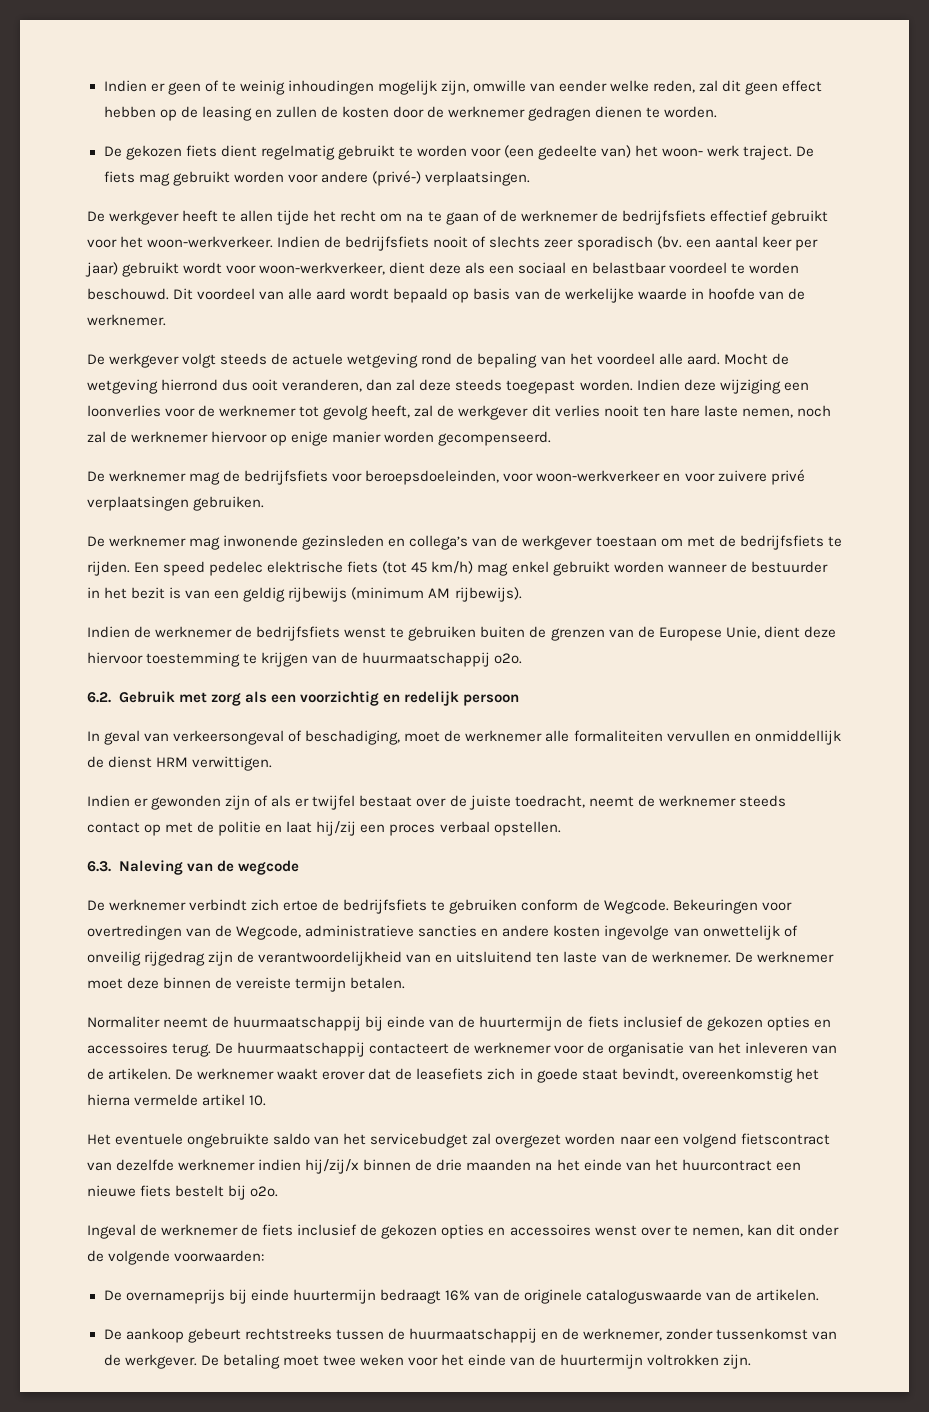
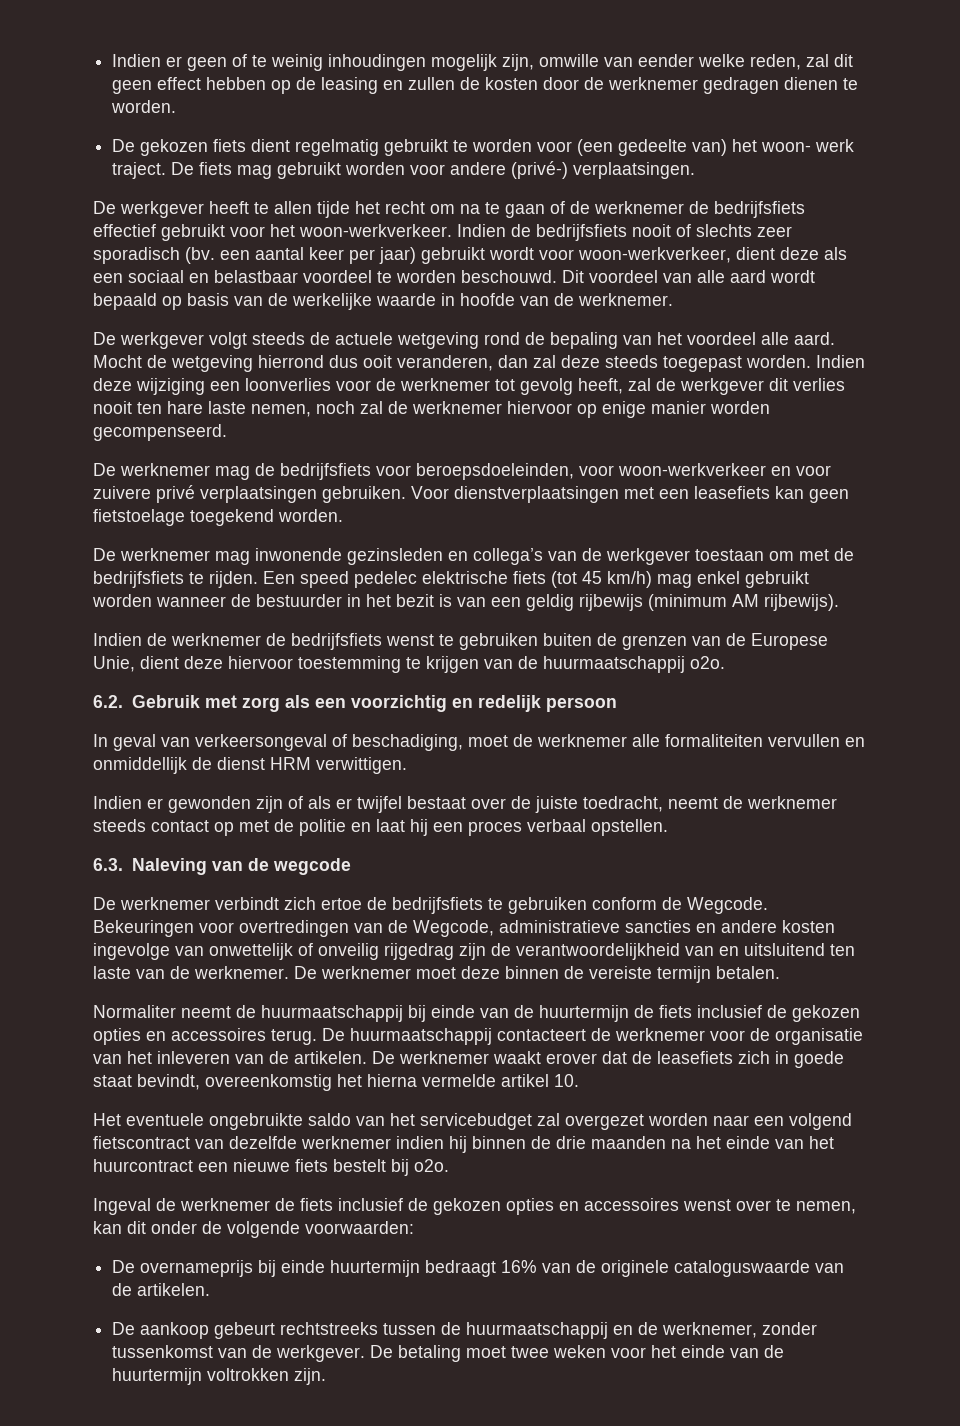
+ Voor dienstverplaatsingen met een leasefiets kan geen fietstoelage toegekend worden.
- Indien er gewonden zijn of als er twijfel bestaat over de juiste toedracht, neemt de werknemer steeds contact op met de politie en laat hij/zij een proces verbaal opstellen.
+ Indien er gewonden zijn of als er twijfel bestaat over de juiste toedracht, neemt de werknemer steeds contact op met de politie en laat hij een proces verbaal opstellen.
- Het eventuele ongebruikte saldo van het servicebudget zal overgezet worden naar een volgend fietscontract van dezelfde werknemer indien hij/zij/x binnen de drie maanden na het einde van het huurcontract een nieuwe fiets bestelt bij o2o.
+ Het eventuele ongebruikte saldo van het servicebudget zal overgezet worden naar een volgend fietscontract van dezelfde werknemer indien hij binnen de drie maanden na het einde van het huurcontract een nieuwe fiets bestelt bij o2o.

